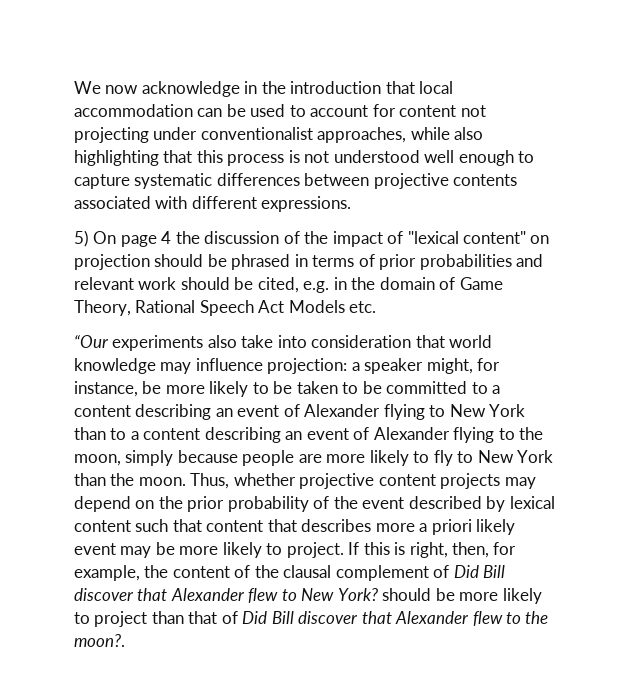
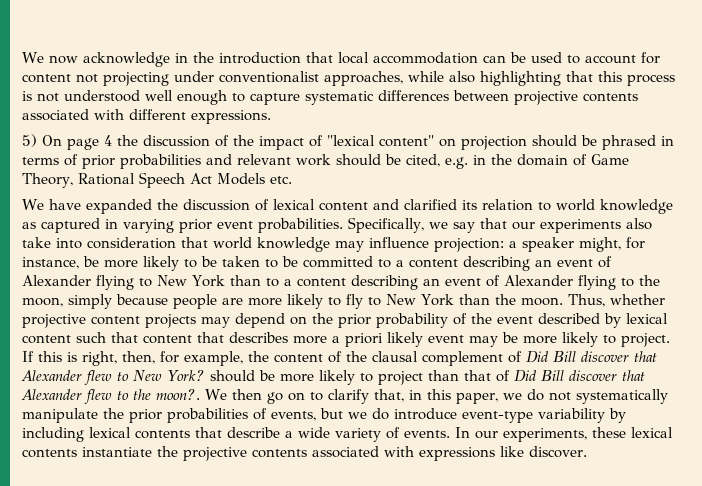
- “Our experiments also take into consideration that world knowledge may influence projection:
+ We have expanded the discussion of lexical content and clarified its relation to world knowledge as captured in varying prior event probabilities. Specifically, we say that our experiments also take into consideration that world knowledge may influence projection:
+ We then go on to clarify that, in this paper, we do not systematically manipulate the prior probabilities of events, but we do introduce event-type variability by including lexical contents that describe a wide variety of events. In our experiments, these lexical contents instantiate the projective contents associated with expressions like discover.

